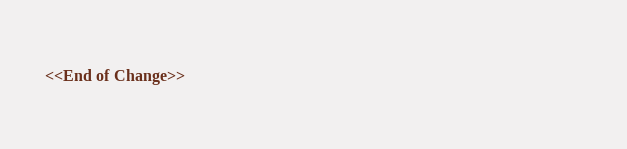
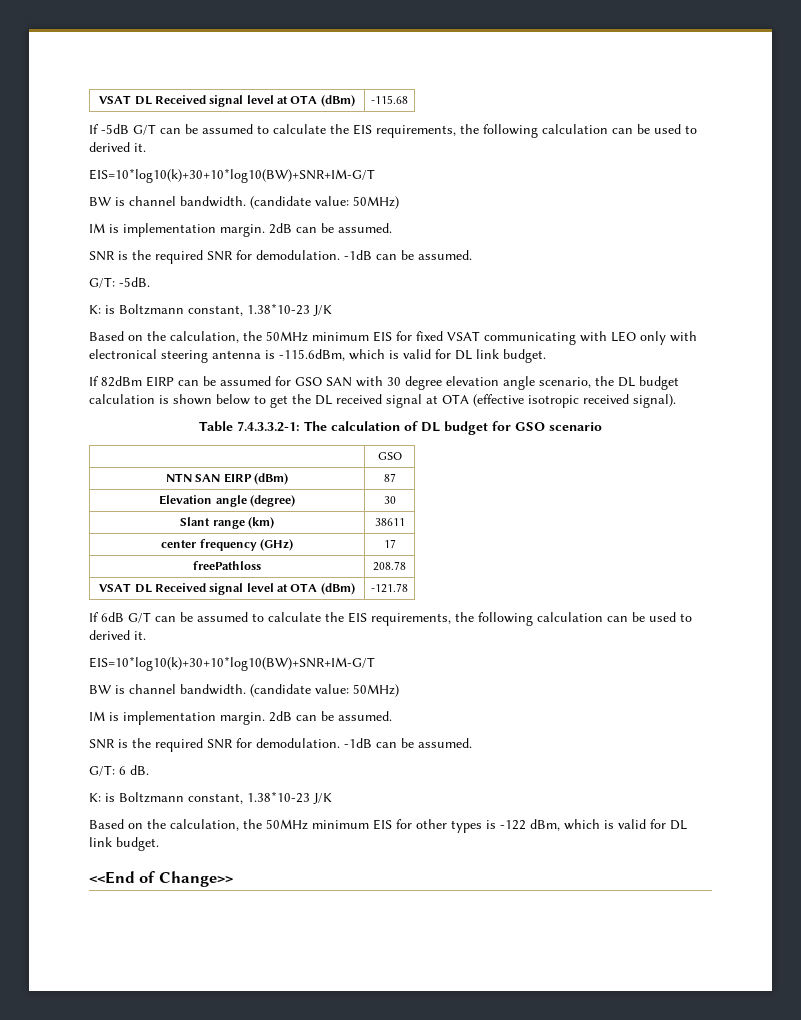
+ VSAT DL Received signal level at OTA (dBm) | -115.68
+ If -5dB G/T can be assumed to calculate the EIS requirements, the following calculation can be used to derived it.
+ EIS=10*log10(k)+30+10*log10(BW)+SNR+IM-G/T
+ BW is channel bandwidth. (candidate value: 50MHz)
+ IM is implementation margin. 2dB can be assumed.
+ SNR is the required SNR for demodulation. -1dB can be assumed.
+ G/T: -5dB.
+ K: is Boltzmann constant, 1.38*10-23 J/K
+ Based on the calculation, the 50MHz minimum EIS for fixed VSAT communicating with LEO only with electronical steering antenna is -115.6dBm, which is valid for DL link budget.
+ If 82dBm EIRP can be assumed for GSO SAN with 30 degree elevation angle scenario, the DL budget calculation is shown below to get the DL received signal at OTA (effective isotropic received signal).
+ Table 7.4.3.3.2-1: The calculation of DL budget for GSO scenario
+ | GSO
+ NTN SAN EIRP (dBm) | 87
+ Elevation angle (degree) | 30
+ Slant range (km) | 38611
+ center frequency (GHz) | 17
+ freePathloss | 208.78
+ VSAT DL Received signal level at OTA (dBm) | -121.78
+ If 6dB G/T can be assumed to calculate the EIS requirements, the following calculation can be used to derived it.
+ EIS=10*log10(k)+30+10*log10(BW)+SNR+IM-G/T
+ BW is channel bandwidth. (candidate value: 50MHz)
+ IM is implementation margin. 2dB can be assumed.
+ SNR is the required SNR for demodulation. -1dB can be assumed.
+ G/T: 6 dB.
+ K: is Boltzmann constant, 1.38*10-23 J/K
+ Based on the calculation, the 50MHz minimum EIS for other types is -122 dBm, which is valid for DL link budget.

